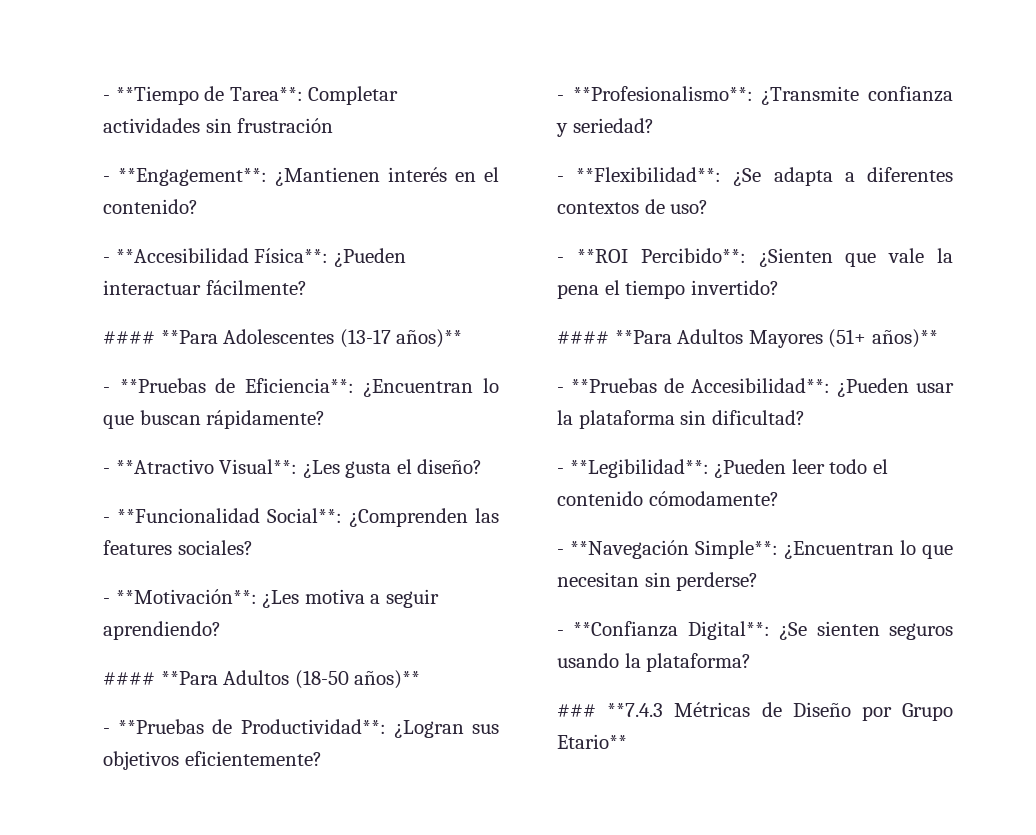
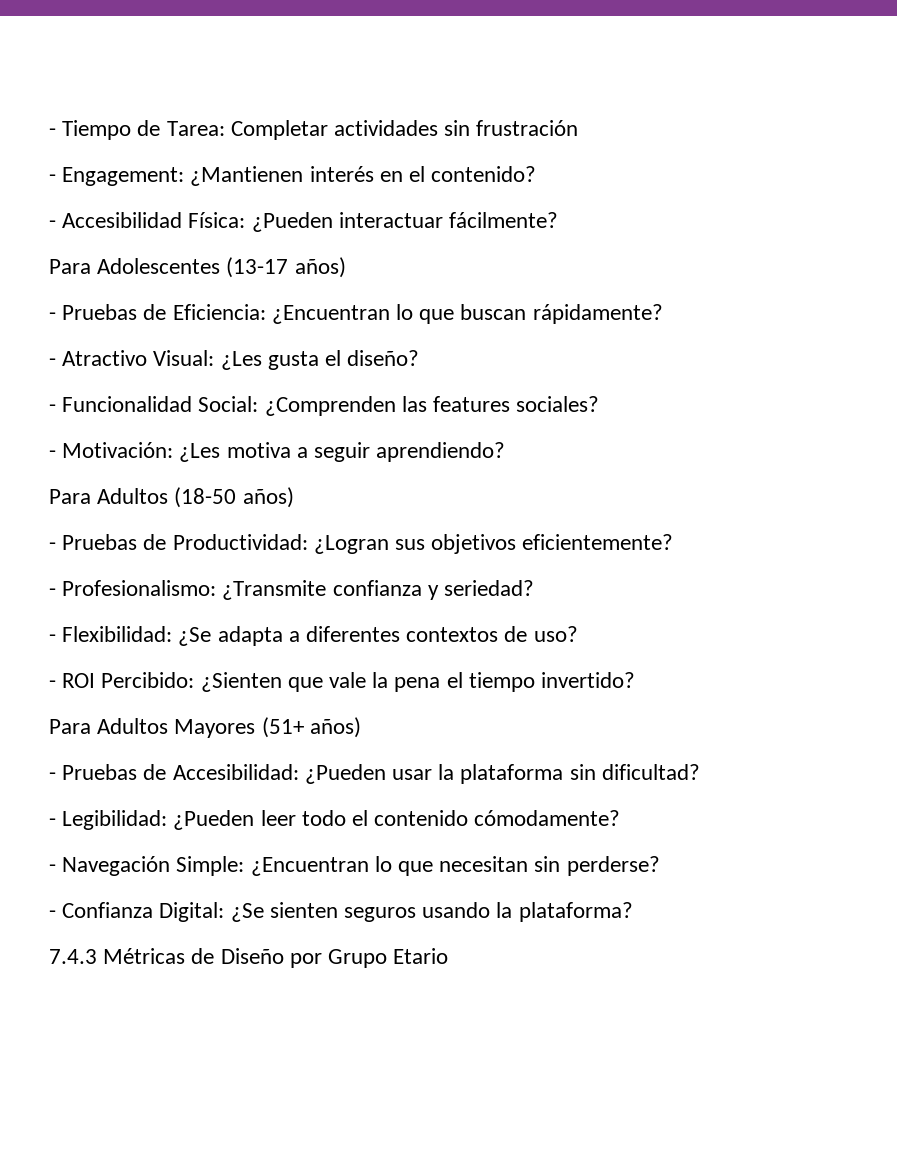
- - **Tiempo de Tarea**: Completar actividades sin frustración
+ - Tiempo de Tarea: Completar actividades sin frustración
- - **Engagement**: ¿Mantienen interés en el contenido?
+ - Engagement: ¿Mantienen interés en el contenido?
- - **Accesibilidad Física**: ¿Pueden interactuar fácilmente?
+ - Accesibilidad Física: ¿Pueden interactuar fácilmente?
- #### **Para Adolescentes (13-17 años)**
- - **Pruebas de Eficiencia**: ¿Encuentran lo que buscan rápidamente?
+ Para Adolescentes (13-17 años)
+ - Pruebas de Eficiencia: ¿Encuentran lo que buscan rápidamente?
- - **Atractivo Visual**: ¿Les gusta el diseño?
+ - Atractivo Visual: ¿Les gusta el diseño?
- - **Funcionalidad Social**: ¿Comprenden las features sociales?
+ - Funcionalidad Social: ¿Comprenden las features sociales?
- - **Motivación**: ¿Les motiva a seguir aprendiendo?
+ - Motivación: ¿Les motiva a seguir aprendiendo?
- #### **Para Adultos (18-50 años)**
- - **Pruebas de Productividad**: ¿Logran sus objetivos eficientemente?
+ Para Adultos (18-50 años)
+ - Pruebas de Productividad: ¿Logran sus objetivos eficientemente?
- - **Profesionalismo**: ¿Transmite confianza y seriedad?
+ - Profesionalismo: ¿Transmite confianza y seriedad?
- - **Flexibilidad**: ¿Se adapta a diferentes contextos de uso?
+ - Flexibilidad: ¿Se adapta a diferentes contextos de uso?
- - **ROI Percibido**: ¿Sienten que vale la pena el tiempo invertido?
+ - ROI Percibido: ¿Sienten que vale la pena el tiempo invertido?
- #### **Para Adultos Mayores (51+ años)**
- - **Pruebas de Accesibilidad**: ¿Pueden usar la plataforma sin dificultad?
+ Para Adultos Mayores (51+ años)
+ - Pruebas de Accesibilidad: ¿Pueden usar la plataforma sin dificultad?
- - **Legibilidad**: ¿Pueden leer todo el contenido cómodamente?
+ - Legibilidad: ¿Pueden leer todo el contenido cómodamente?
- - **Navegación Simple**: ¿Encuentran lo que necesitan sin perderse?
+ - Navegación Simple: ¿Encuentran lo que necesitan sin perderse?
- - **Confianza Digital**: ¿Se sienten seguros usando la plataforma?
+ - Confianza Digital: ¿Se sienten seguros usando la plataforma?
- ### **7.4.3 Métricas de Diseño por Grupo Etario**
+ 7.4.3 Métricas de Diseño por Grupo Etario

